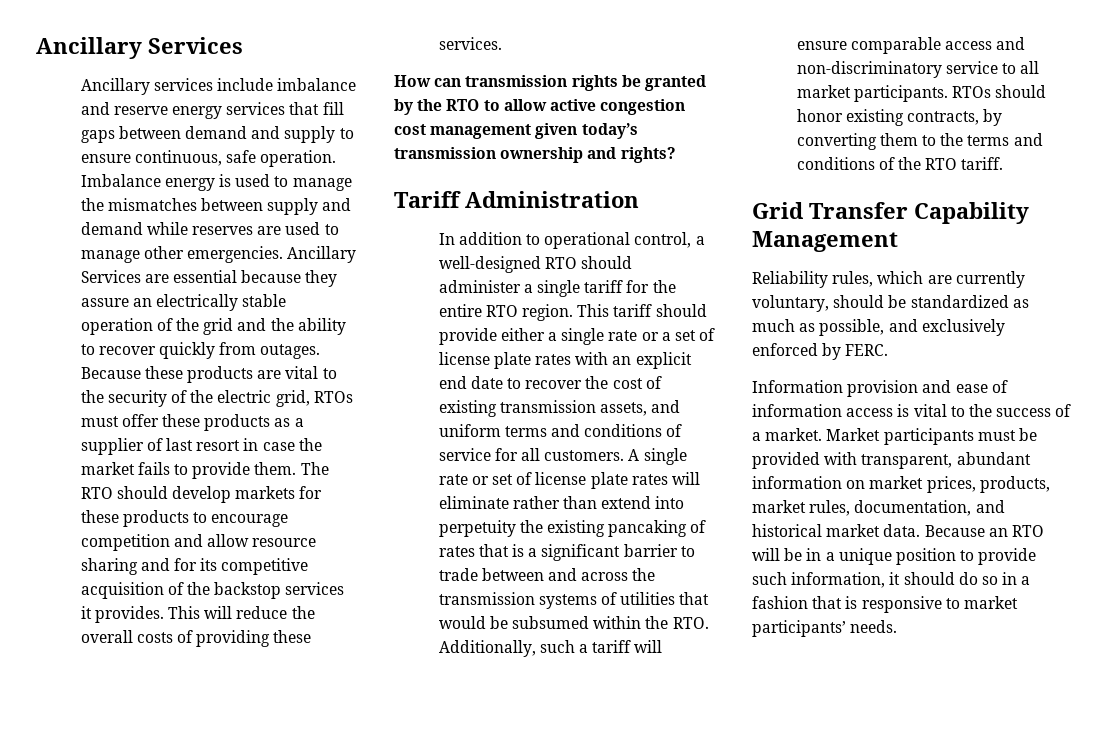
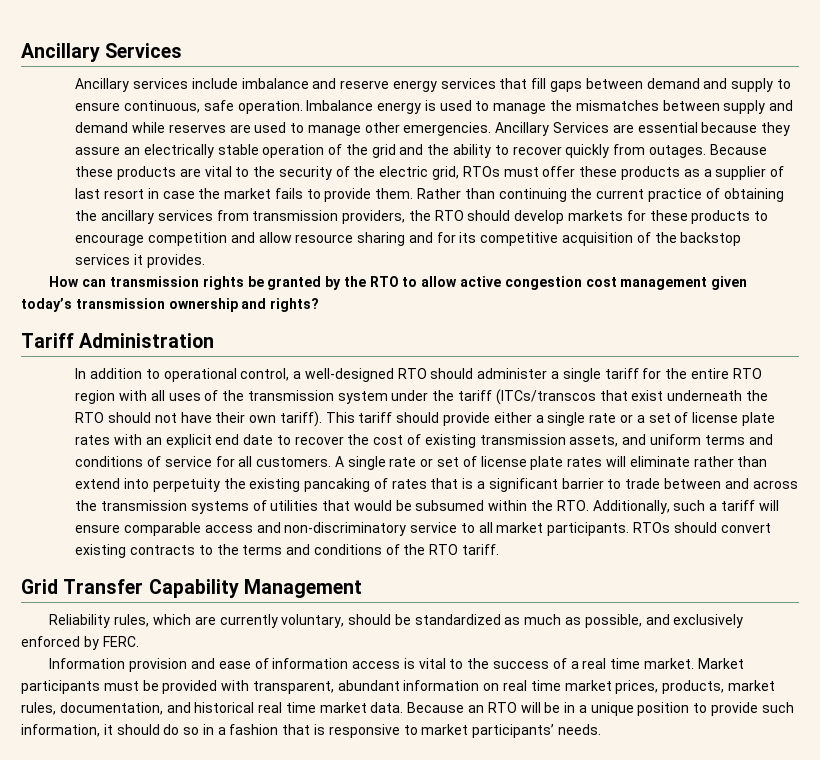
- The RTO should develop markets for these products to encourage competition and allow resource sharing and for its competitive acquisition of the backstop services it provides. This will reduce the overall costs of providing these services.
+ Rather than continuing the current practice of obtaining the ancillary services from transmission providers, the RTO should develop markets for these products to encourage competition and allow resource sharing and for its competitive acquisition of the backstop services it provides.
- In addition to operational control, a well-designed RTO should administer a single tariff for the entire RTO region.
+ In addition to operational control, a well-designed RTO should administer a single tariff for the entire RTO region with all uses of the transmission system under the tariff (ITCs/transcos that exist underneath the RTO should not have their own tariff).
- RTOs should honor existing contracts, by converting them to the terms and conditions of the RTO tariff.
+ RTOs should convert existing contracts to the terms and conditions of the RTO tariff.
- Information provision and ease of information access is vital to the success of a market.
+ Information provision and ease of information access is vital to the success of a real time market.
- Market participants must be provided with transparent, abundant information on market prices, products, market rules, documentation, and historical market data.
+ Market participants must be provided with transparent, abundant information on real time market prices, products, market rules, documentation, and historical real time market data.

